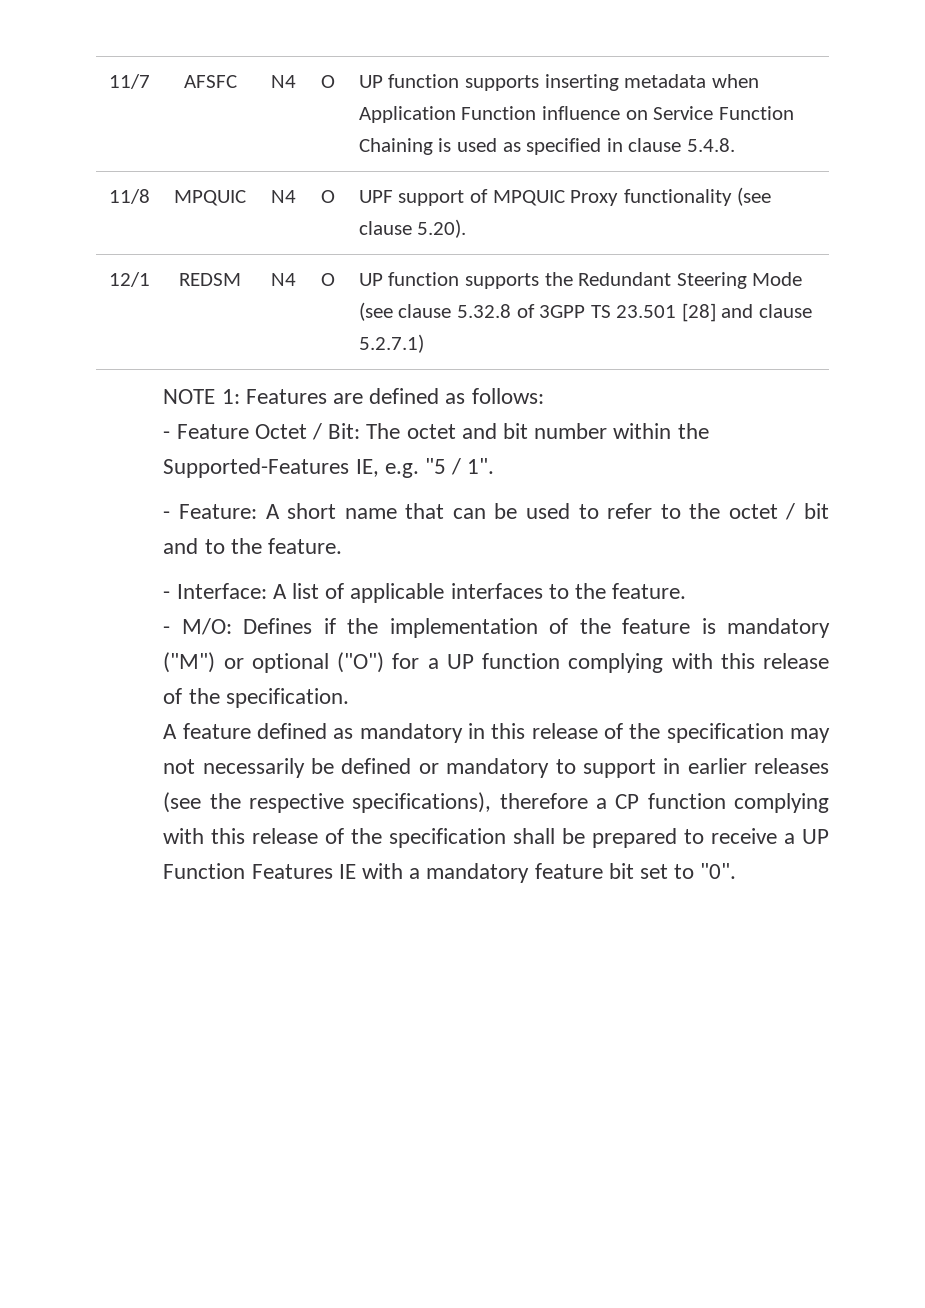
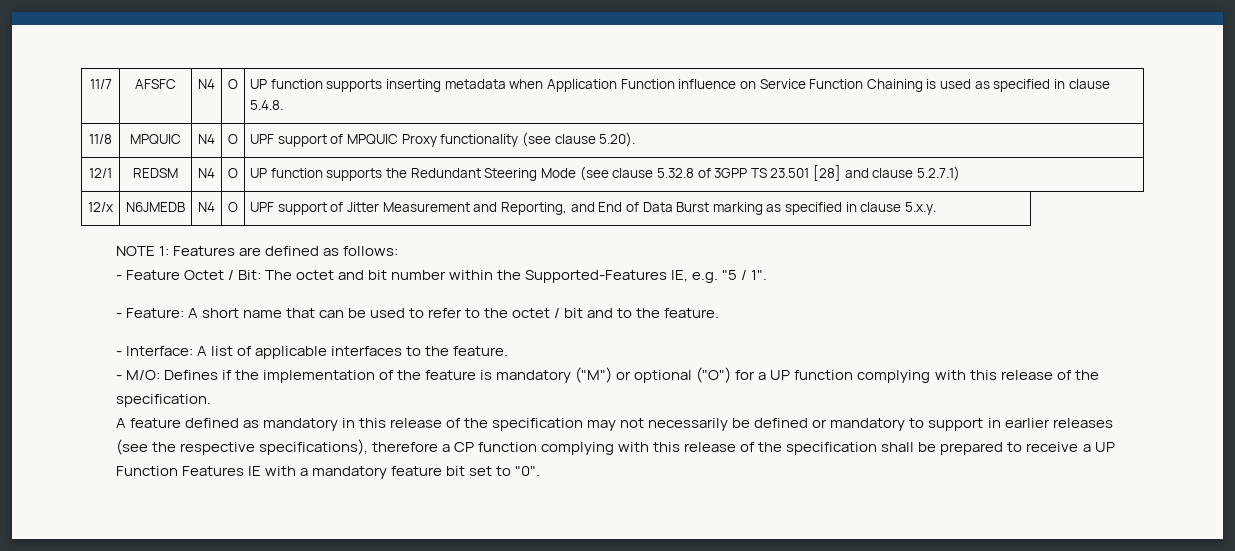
+ 12/x | N6JMEDB | N4 | O | UPF support of Jitter Measurement and Reporting, and End of Data Burst marking as specified in clause 5.x.y.

